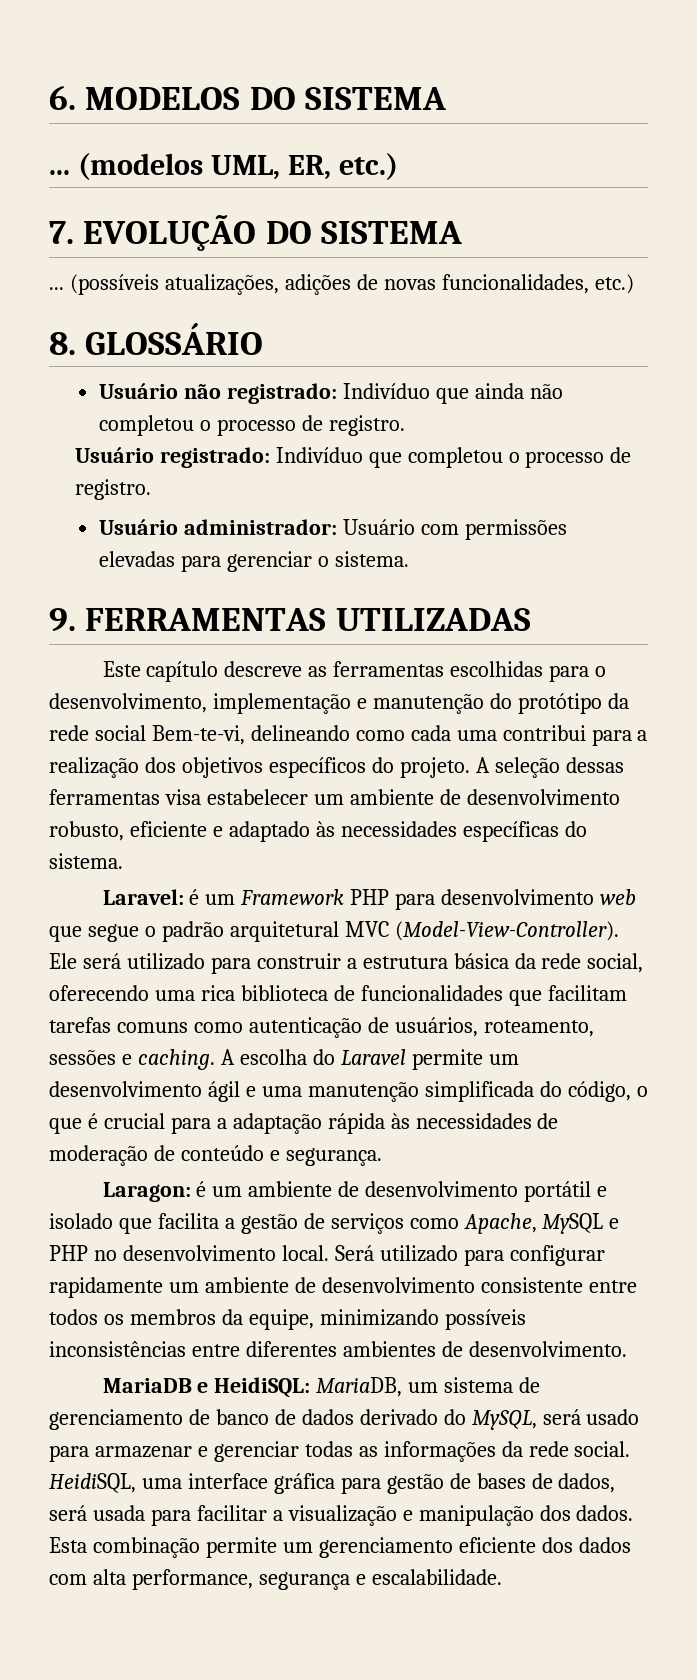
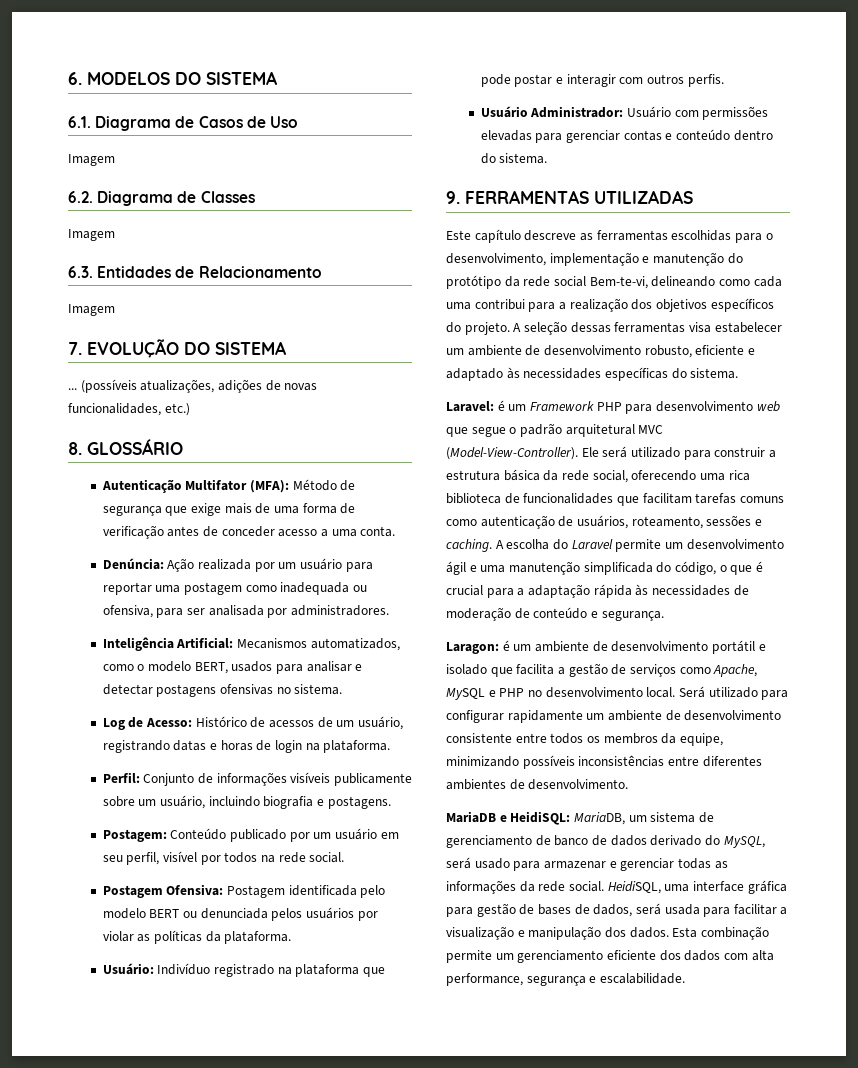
- ... (modelos UML, ER, etc.)
+ 6.1. Diagrama de Casos de Uso
+ Imagem
+ 6.2. Diagrama de Classes
+ Imagem
+ 6.3. Entidades de Relacionamento
+ Imagem
- Usuário não registrado: Indivíduo que ainda não completou o processo de registro.
- Usuário registrado: Indivíduo que completou o processo de registro.
- Usuário administrador: Usuário com permissões elevadas para gerenciar o sistema.
+ Autenticação Multifator (MFA): Método de segurança que exige mais de uma forma de verificação antes de conceder acesso a uma conta.
+ Denúncia: Ação realizada por um usuário para reportar uma postagem como inadequada ou ofensiva, para ser analisada por administradores.
+ Inteligência Artificial: Mecanismos automatizados, como o modelo BERT, usados para analisar e detectar postagens ofensivas no sistema.
+ Log de Acesso: Histórico de acessos de um usuário, registrando datas e horas de login na plataforma.
+ Perfil: Conjunto de informações visíveis publicamente sobre um usuário, incluindo biografia e postagens.
+ Postagem: Conteúdo publicado por um usuário em seu perfil, visível por todos na rede social.
+ Postagem Ofensiva: Postagem identificada pelo modelo BERT ou denunciada pelos usuários por violar as políticas da plataforma.
+ Usuário: Indivíduo registrado na plataforma que pode postar e interagir com outros perfis.
+ Usuário Administrador: Usuário com permissões elevadas para gerenciar contas e conteúdo dentro do sistema.

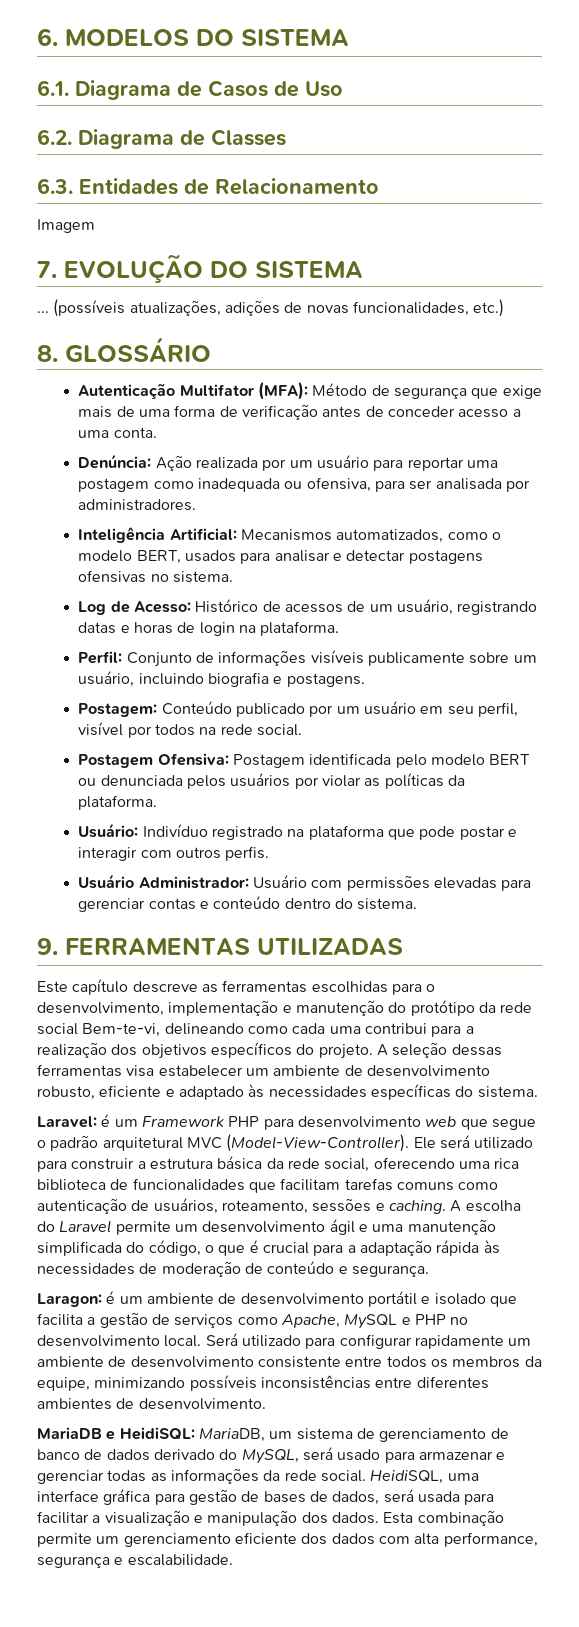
  6.1. Diagrama de Casos de Uso
- Imagem
  6.2. Diagrama de Classes
- Imagem

